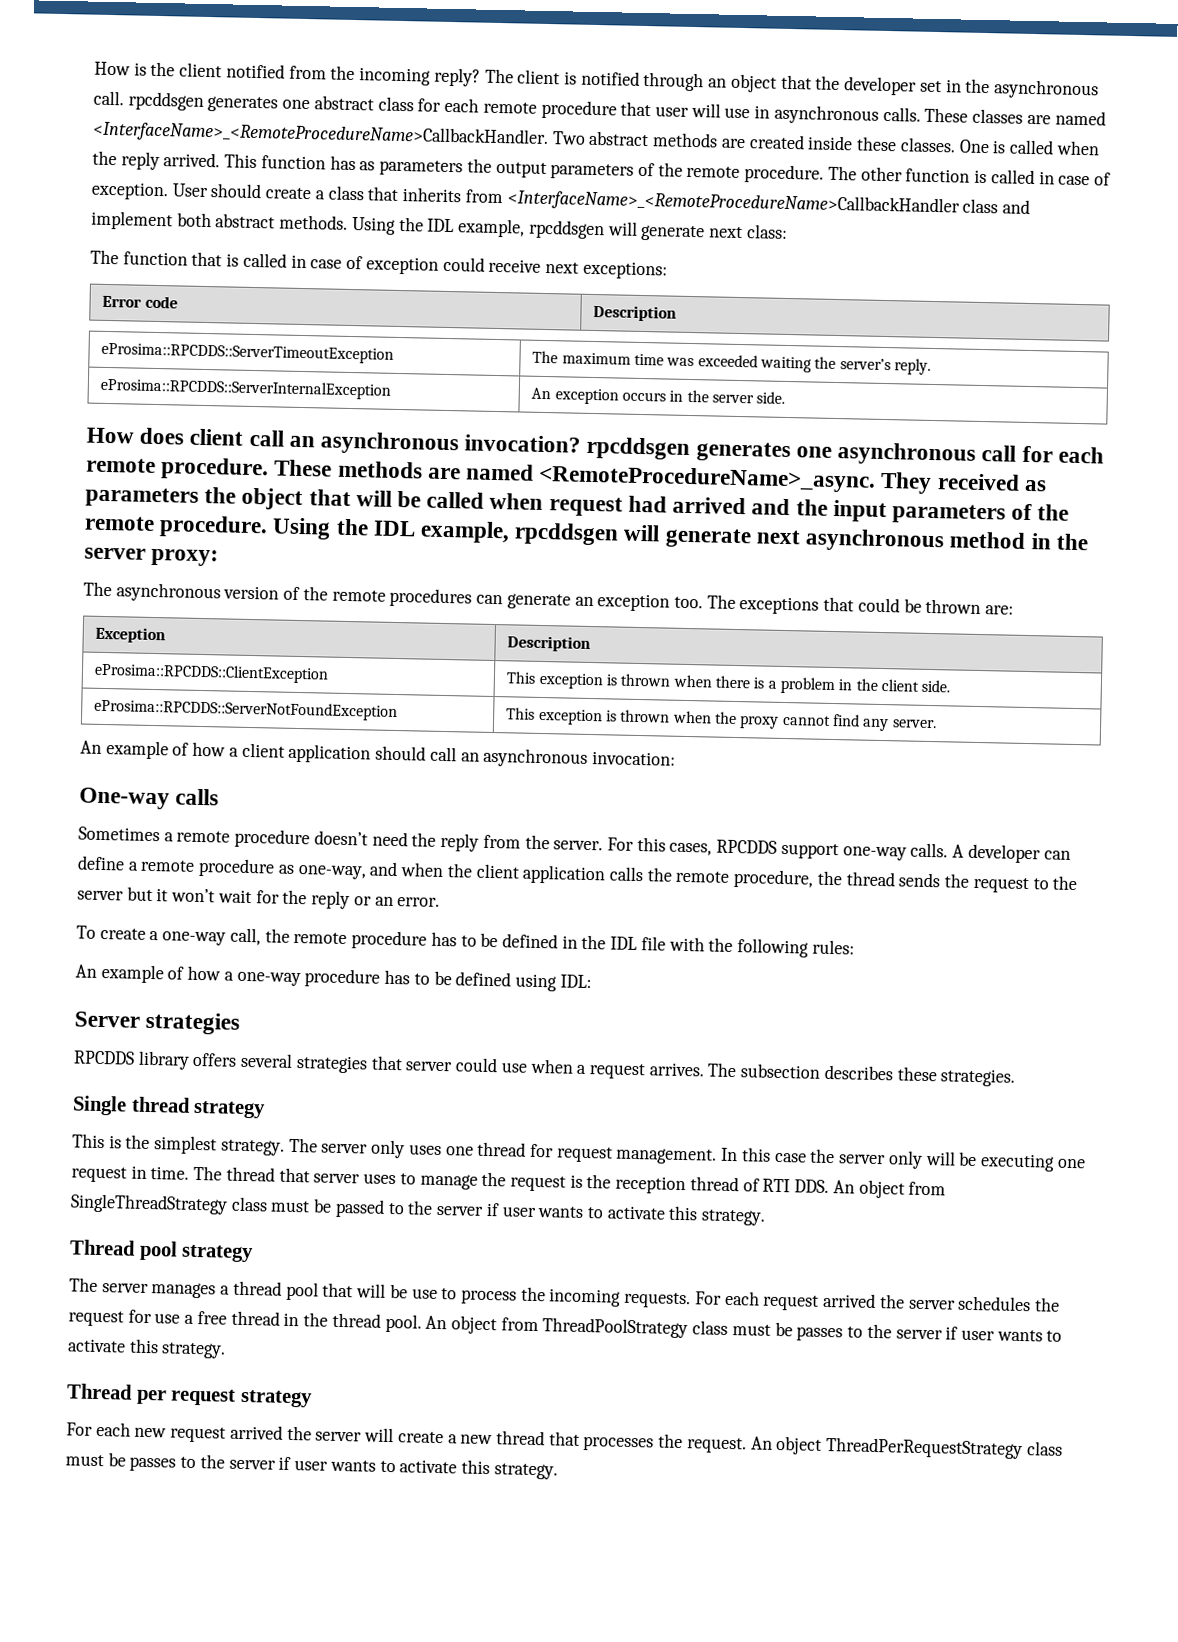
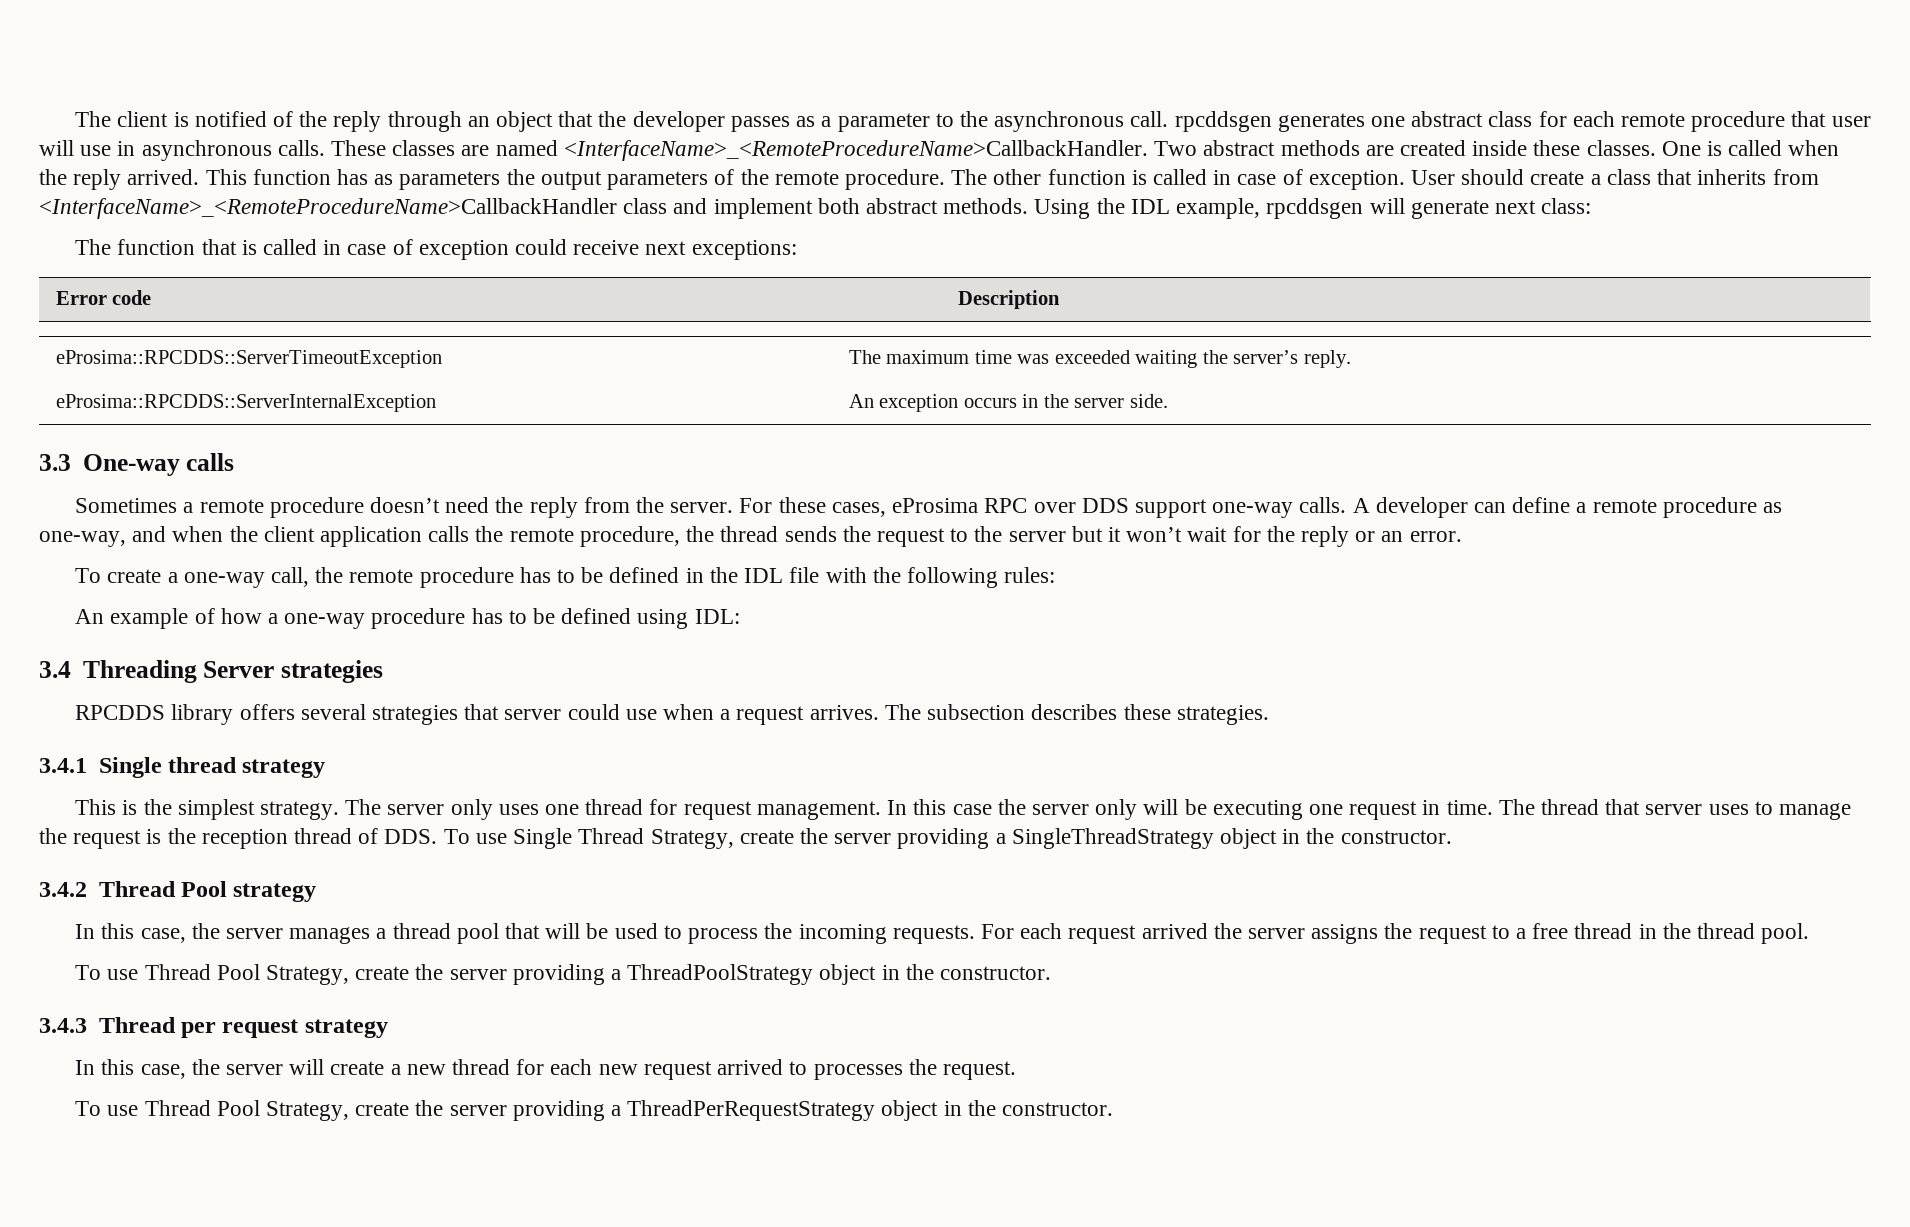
- How is the client notified from the incoming reply? The client is notified through an object that the developer set in the asynchronous call. rpcddsgen generates one abstract class for each remote procedure that user will use in asynchronous calls.
+ The client is notified of the reply through an object that the developer passes as a parameter to the asynchronous call. rpcddsgen generates one abstract class for each remote procedure that user will use in asynchronous calls.
- How does client call an asynchronous invocation? rpcddsgen generates one asynchronous call for each remote procedure. These methods are named <RemoteProcedureName>_async. They received as parameters the object that will be called when request had arrived and the input parameters of the remote procedure. Using the IDL example, rpcddsgen will generate next asynchronous method in the server proxy:
- The asynchronous version of the remote procedures can generate an exception too. The exceptions that could be thrown are:
- Exception | Description
- eProsima::RPCDDS::ClientException | This exception is thrown when there is a problem in the client side.
- eProsima::RPCDDS::ServerNotFoundException | This exception is thrown when the proxy cannot find any server.
- An example of how a client application should call an asynchronous invocation:
- One-way calls
+ 3.3 One-way calls
- For this cases, RPCDDS support one-way calls.
+ For these cases, eProsima RPC over DDS support one-way calls.
- Server strategies
+ 3.4 Threading Server strategies
- Single thread strategy
+ 3.4.1 Single thread strategy
- The thread that server uses to manage the request is the reception thread of RTI DDS. An object from SingleThreadStrategy class must be passed to the server if user wants to activate this strategy.
- Thread pool strategy
- The server manages a thread pool that will be use to process the incoming requests.
+ The thread that server uses to manage the request is the reception thread of DDS. To use Single Thread Strategy, create the server providing a SingleThreadStrategy object in the constructor.
+ 3.4.2 Thread Pool strategy
+ In this case, the server manages a thread pool that will be used to process the incoming requests.
- For each request arrived the server schedules the request for use a free thread in the thread pool. An object from ThreadPoolStrategy class must be passes to the server if user wants to activate this strategy.
- Thread per request strategy
+ For each request arrived the server assigns the request to a free thread in the thread pool.
+ To use Thread Pool Strategy, create the server providing a ThreadPoolStrategy object in the constructor.
+ 3.4.3 Thread per request strategy
- For each new request arrived the server will create a new thread that processes the request. An object ThreadPerRequestStrategy class must be passes to the server if user wants to activate this strategy.
+ In this case, the server will create a new thread for each new request arrived to processes the request.
+ To use Thread Pool Strategy, create the server providing a ThreadPerRequestStrategy object in the constructor.

